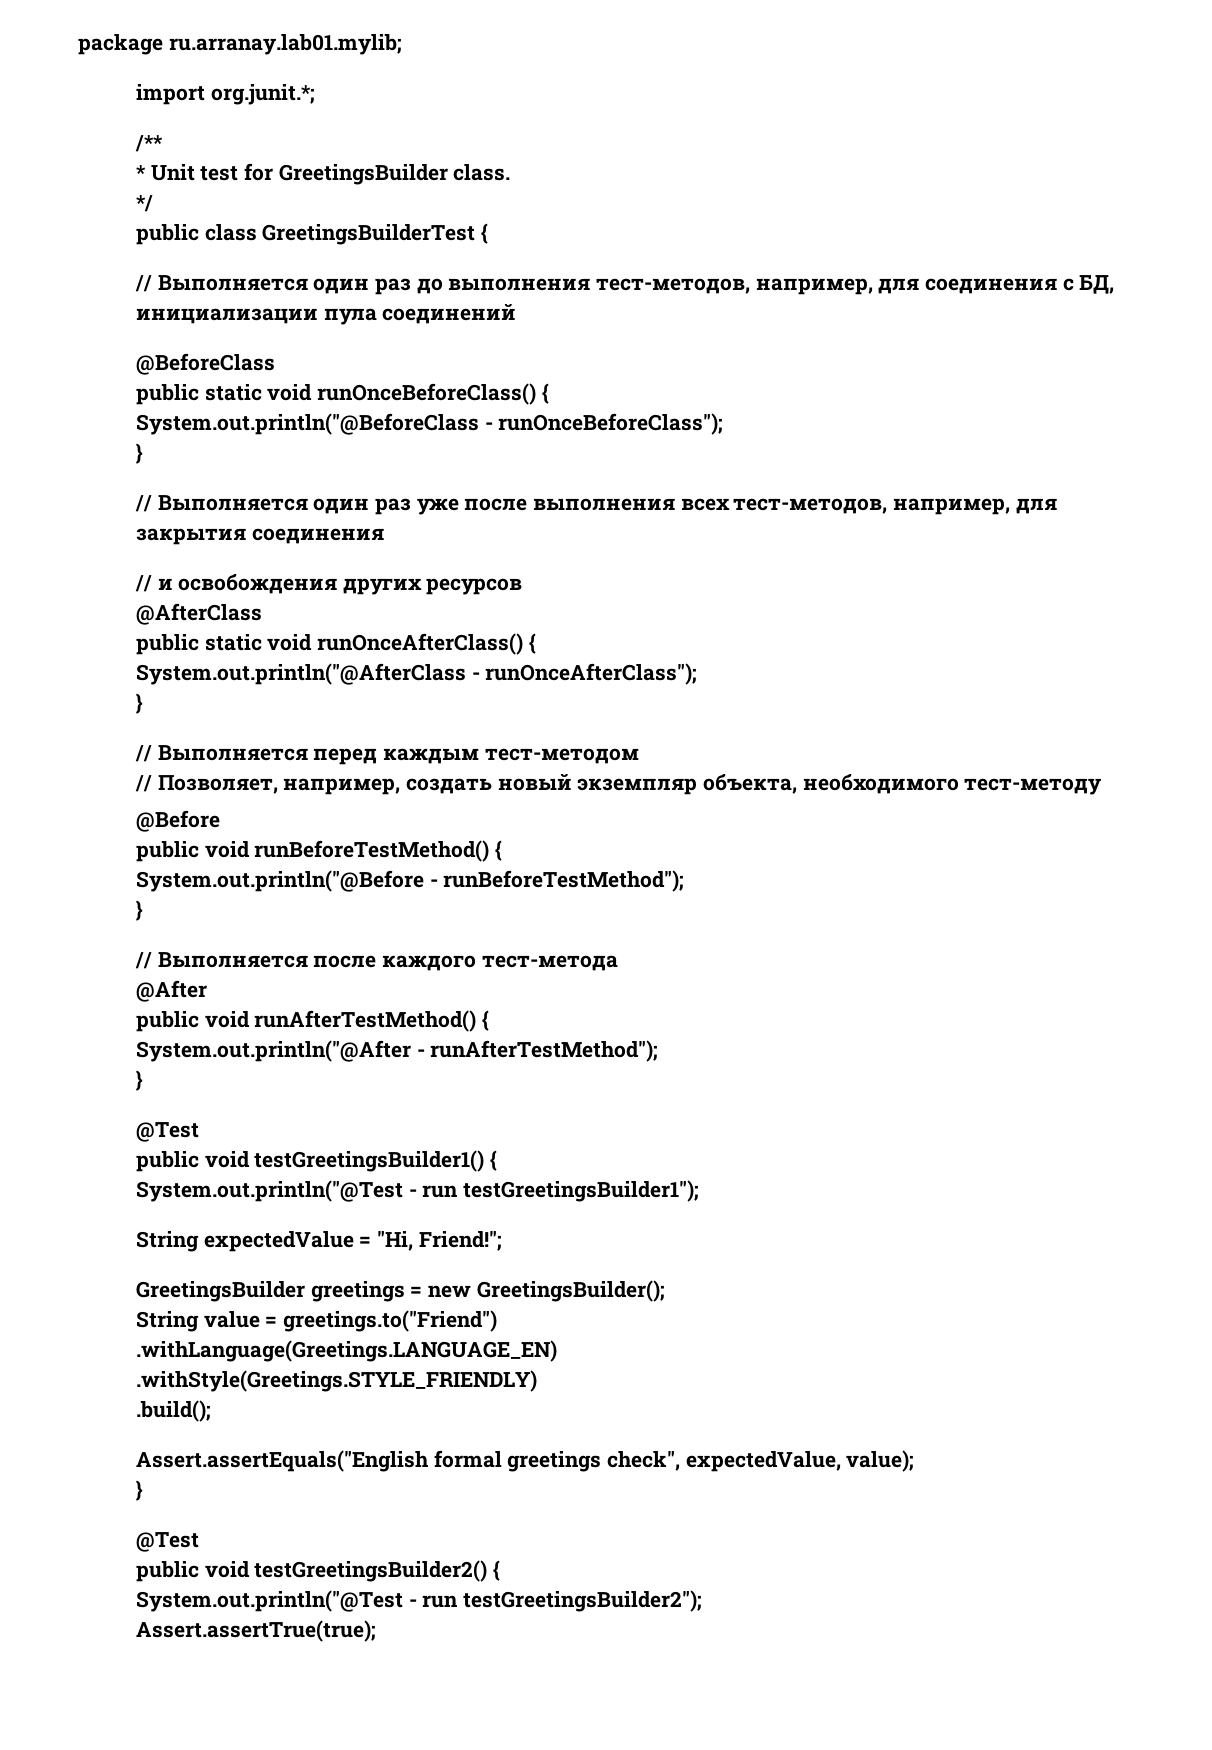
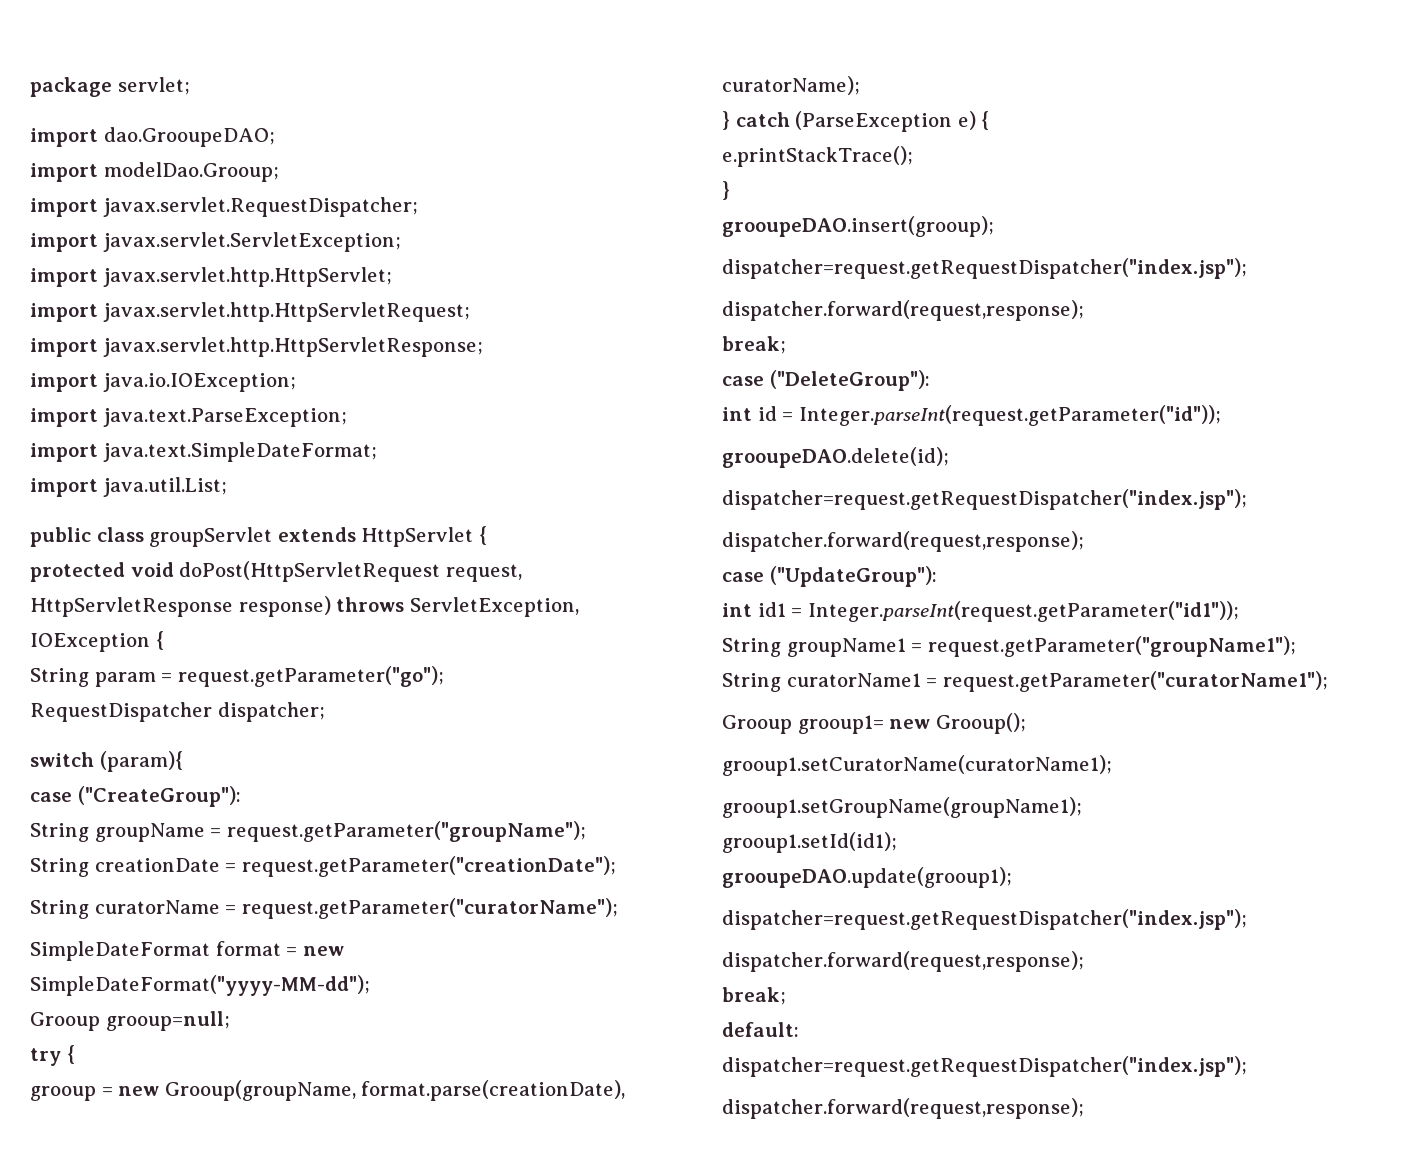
- package ru.arranay.lab01.mylib;
- import org.junit.*;
- /**
- * Unit test for GreetingsBuilder class.
- */
- public class GreetingsBuilderTest {
- // Выполняется один раз до выполнения тест-методов, например, для соединения с БД, инициализации пула соединений
- @BeforeClass
- public static void runOnceBeforeClass() {
- System.out.println("@BeforeClass - runOnceBeforeClass");
+ package servlet;
+ import dao.GrooupeDAO;
+ import modelDao.Grooup;
+ import javax.servlet.RequestDispatcher;
+ import javax.servlet.ServletException;
+ import javax.servlet.http.HttpServlet;
+ import javax.servlet.http.HttpServletRequest;
+ import javax.servlet.http.HttpServletResponse;
+ import java.io.IOException;
+ import java.text.ParseException;
+ import java.text.SimpleDateFormat;
+ import java.util.List;
+ public class groupServlet extends HttpServlet {
+ protected void doPost(HttpServletRequest request, HttpServletResponse response) throws ServletException, IOException {
+ String param = request.getParameter("go");
+ RequestDispatcher dispatcher;
+ switch (param){
+ case ("CreateGroup"):
+ String groupName = request.getParameter("groupName");
+ String creationDate = request.getParameter("creationDate");
+ String curatorName = request.getParameter("curatorName");
+ SimpleDateFormat format = new SimpleDateFormat("yyyy-MM-dd");
+ Grooup grooup=null;
+ try {
+ grooup = new Grooup(groupName, format.parse(creationDate), curatorName);
+ } catch (ParseException e) {
+ e.printStackTrace();
  }
- // Выполняется один раз уже после выполнения всех тест-методов, например, для закрытия соединения
- // и освобождения других ресурсов
- @AfterClass
- public static void runOnceAfterClass() {
- System.out.println("@AfterClass - runOnceAfterClass");
- }
- // Выполняется перед каждым тест-методом
- // Позволяет, например, создать новый экземпляр объекта, необходимого тест-методу
- @Before
- public void runBeforeTestMethod() {
- System.out.println("@Before - runBeforeTestMethod");
- }
- // Выполняется после каждого тест-метода
- @After
- public void runAfterTestMethod() {
- System.out.println("@After - runAfterTestMethod");
- }
- @Test
- public void testGreetingsBuilder1() {
- System.out.println("@Test - run testGreetingsBuilder1");
- String expectedValue = "Hi, Friend!";
- GreetingsBuilder greetings = new GreetingsBuilder();
- String value = greetings.to("Friend")
- .withLanguage(Greetings.LANGUAGE_EN)
- .withStyle(Greetings.STYLE_FRIENDLY)
- .build();
- Assert.assertEquals("English formal greetings check", expectedValue, value);
- }
- @Test
- public void testGreetingsBuilder2() {
- System.out.println("@Test - run testGreetingsBuilder2");
- Assert.assertTrue(true);
+ grooupeDAO.insert(grooup);
+ dispatcher=request.getRequestDispatcher("index.jsp");
+ dispatcher.forward(request,response);
+ break;
+ case ("DeleteGroup"):
+ int id = Integer.parseInt(request.getParameter("id"));
+ grooupeDAO.delete(id);
+ dispatcher=request.getRequestDispatcher("index.jsp");
+ dispatcher.forward(request,response);
+ case ("UpdateGroup"):
+ int id1 = Integer.parseInt(request.getParameter("id1"));
+ String groupName1 = request.getParameter("groupName1");
+ String curatorName1 = request.getParameter("curatorName1");
+ Grooup grooup1= new Grooup();
+ grooup1.setCuratorName(curatorName1);
+ grooup1.setGroupName(groupName1);
+ grooup1.setId(id1);
+ grooupeDAO.update(grooup1);
+ dispatcher=request.getRequestDispatcher("index.jsp");
+ dispatcher.forward(request,response);
+ break;
+ default:
+ dispatcher=request.getRequestDispatcher("index.jsp");
+ dispatcher.forward(request,response);

